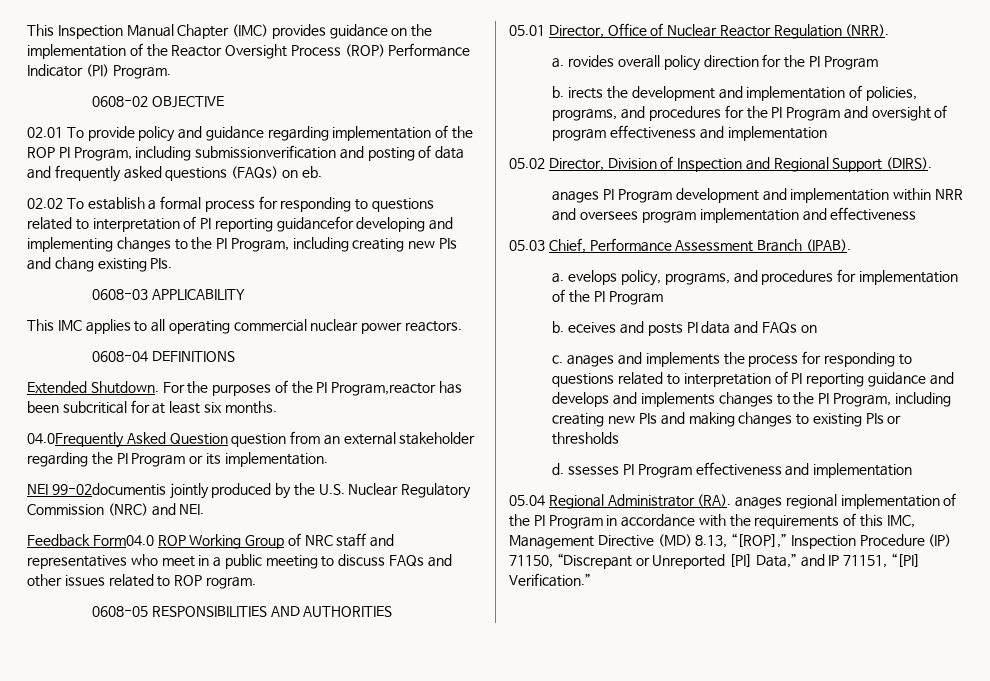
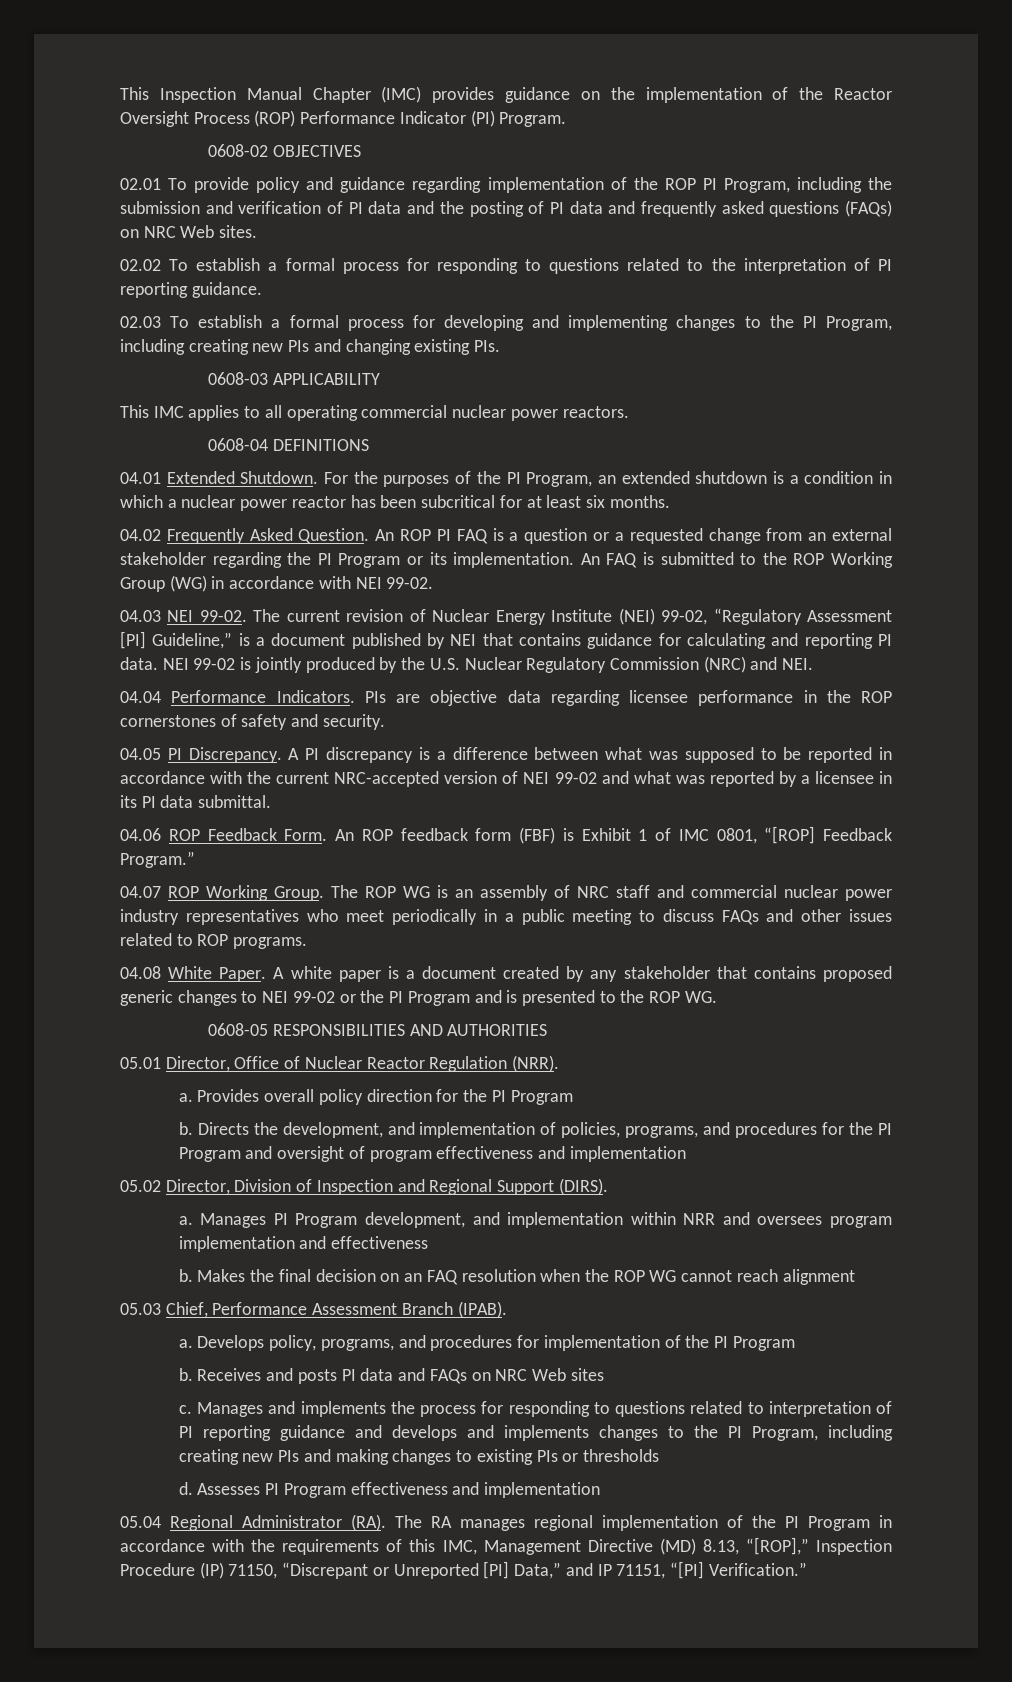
- 0608-02 OBJECTIVE
+ 0608-02 OBJECTIVES
- 02.01 To provide policy and guidance regarding implementation of the ROP PI Program, including submissionverification and posting of data and frequently asked questions (FAQs) on eb.
+ 02.01 To provide policy and guidance regarding implementation of the ROP PI Program, including the submission and verification of PI data and the posting of PI data and frequently asked questions (FAQs) on NRC Web sites.
- 02.02 To establish a formal process for responding to questions related to interpretation of PI reporting guidancefor developing and implementing changes to the PI Program, including creating new PIs and chang existing PIs.
+ 02.02 To establish a formal process for responding to questions related to the interpretation of PI reporting guidance.
+ 02.03 To establish a formal process for developing and implementing changes to the PI Program, including creating new PIs and changing existing PIs.
- Extended Shutdown.
+ 04.01 Extended Shutdown.
- For the purposes of the PI Program,reactor has been subcritical for at least six months.
+ For the purposes of the PI Program, an extended shutdown is a condition in which a nuclear power reactor has been subcritical for at least six months.
- 04.0Frequently Asked Question question from an external stakeholder regarding the PI Program or its implementation.
- NEI 99-02documentis jointly produced by the U.S. Nuclear Regulatory Commission (NRC) and NEI.
+ 04.02 Frequently Asked Question. An ROP PI FAQ is a question or a requested change from an external stakeholder regarding the PI Program or its implementation. An FAQ is submitted to the ROP Working Group (WG) in accordance with NEI 99-02.
+ 04.03 NEI 99-02. The current revision of Nuclear Energy Institute (NEI) 99-02, “Regulatory Assessment [PI] Guideline,” is a document published by NEI that contains guidance for calculating and reporting PI data. NEI 99-02 is jointly produced by the U.S. Nuclear Regulatory Commission (NRC) and NEI.
- Feedback Form04.0 ROP Working Group of NRC staff and representatives who meet in a public meeting to discuss FAQs and other issues related to ROP rogram.
+ 04.04 Performance Indicators. PIs are objective data regarding licensee performance in the ROP cornerstones of safety and security.
+ 04.05 PI Discrepancy. A PI discrepancy is a difference between what was supposed to be reported in accordance with the current NRC-accepted version of NEI 99-02 and what was reported by a licensee in its PI data submittal.
+ 04.06 ROP Feedback Form. An ROP feedback form (FBF) is Exhibit 1 of IMC 0801, “[ROP] Feedback Program.”
+ 04.07 ROP Working Group. The ROP WG is an assembly of NRC staff and commercial nuclear power industry representatives who meet periodically in a public meeting to discuss FAQs and other issues related to ROP programs.
+ 04.08 White Paper. A white paper is a document created by any stakeholder that contains proposed generic changes to NEI 99-02 or the PI Program and is presented to the ROP WG.
- a. rovides overall policy direction for the PI Program
+ a. Provides overall policy direction for the PI Program
- b. irects the development and implementation of policies, programs, and procedures for the PI Program and oversight of program effectiveness and implementation
+ b. Directs the development, and implementation of policies, programs, and procedures for the PI Program and oversight of program effectiveness and implementation
- anages PI Program development and implementation within NRR and oversees program implementation and effectiveness
+ a. Manages PI Program development, and implementation within NRR and oversees program implementation and effectiveness
+ b. Makes the final decision on an FAQ resolution when the ROP WG cannot reach alignment
- a. evelops policy, programs, and procedures for implementation of the PI Program
+ a. Develops policy, programs, and procedures for implementation of the PI Program
- b. eceives and posts PI data and FAQs on
+ b. Receives and posts PI data and FAQs on NRC Web sites
- c. anages and implements the process for responding to questions related to interpretation of PI reporting guidance and develops and implements changes to the PI Program, including creating new PIs and making changes to existing PIs or thresholds
+ c. Manages and implements the process for responding to questions related to interpretation of PI reporting guidance and develops and implements changes to the PI Program, including creating new PIs and making changes to existing PIs or thresholds
- d. ssesses PI Program effectiveness and implementation
+ d. Assesses PI Program effectiveness and implementation
- 05.04 Regional Administrator (RA). anages regional implementation of the PI Program in accordance with the requirements of this IMC, Management Directive (MD) 8.13, “[ROP],” Inspection Procedure (IP) 71150, “Discrepant or Unreported [PI] Data,” and IP 71151, “[PI] Verification.”
+ 05.04 Regional Administrator (RA). The RA manages regional implementation of the PI Program in accordance with the requirements of this IMC, Management Directive (MD) 8.13, “[ROP],” Inspection Procedure (IP) 71150, “Discrepant or Unreported [PI] Data,” and IP 71151, “[PI] Verification.”

